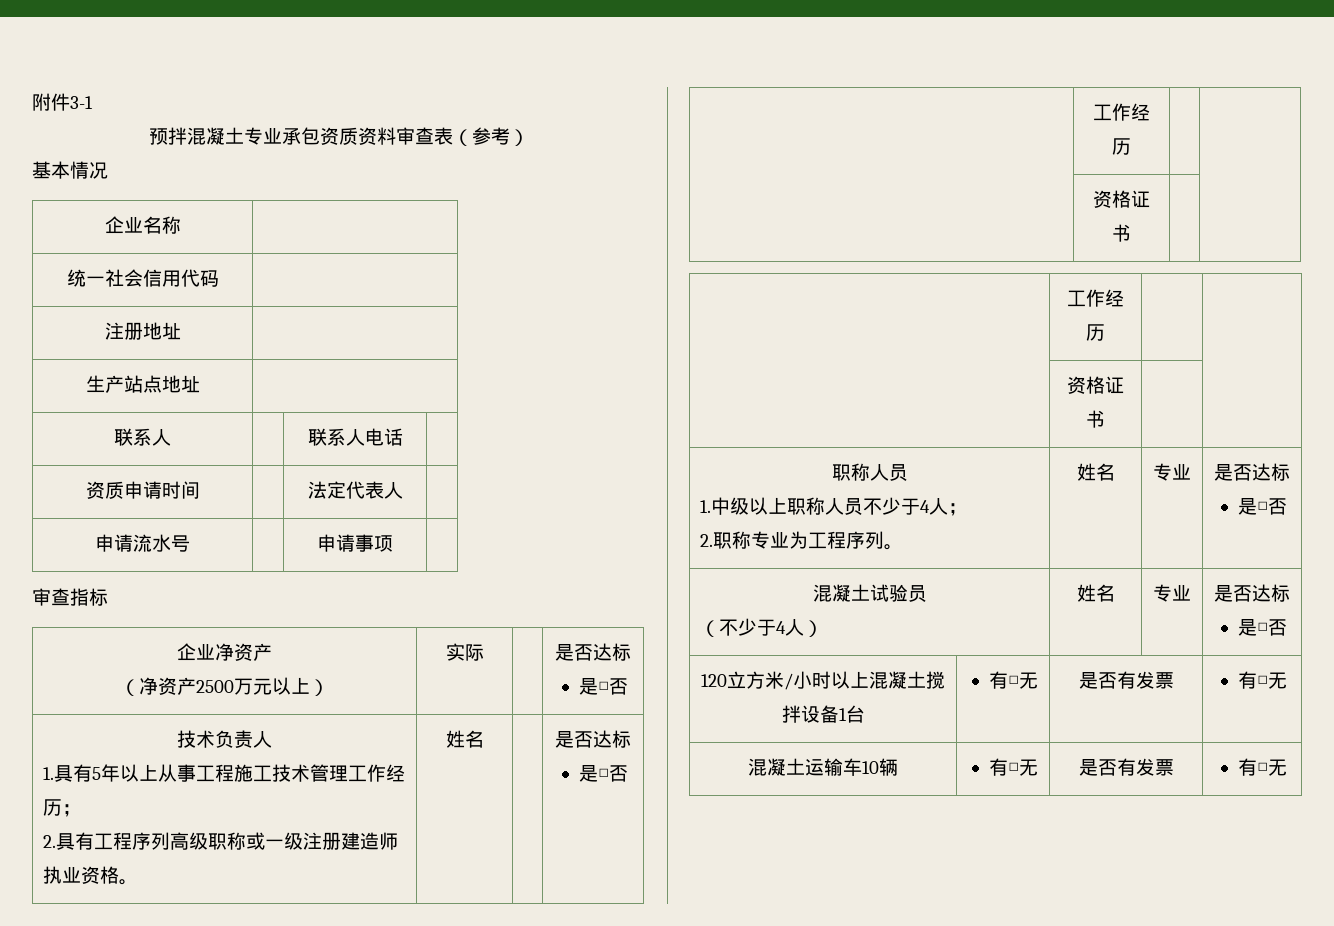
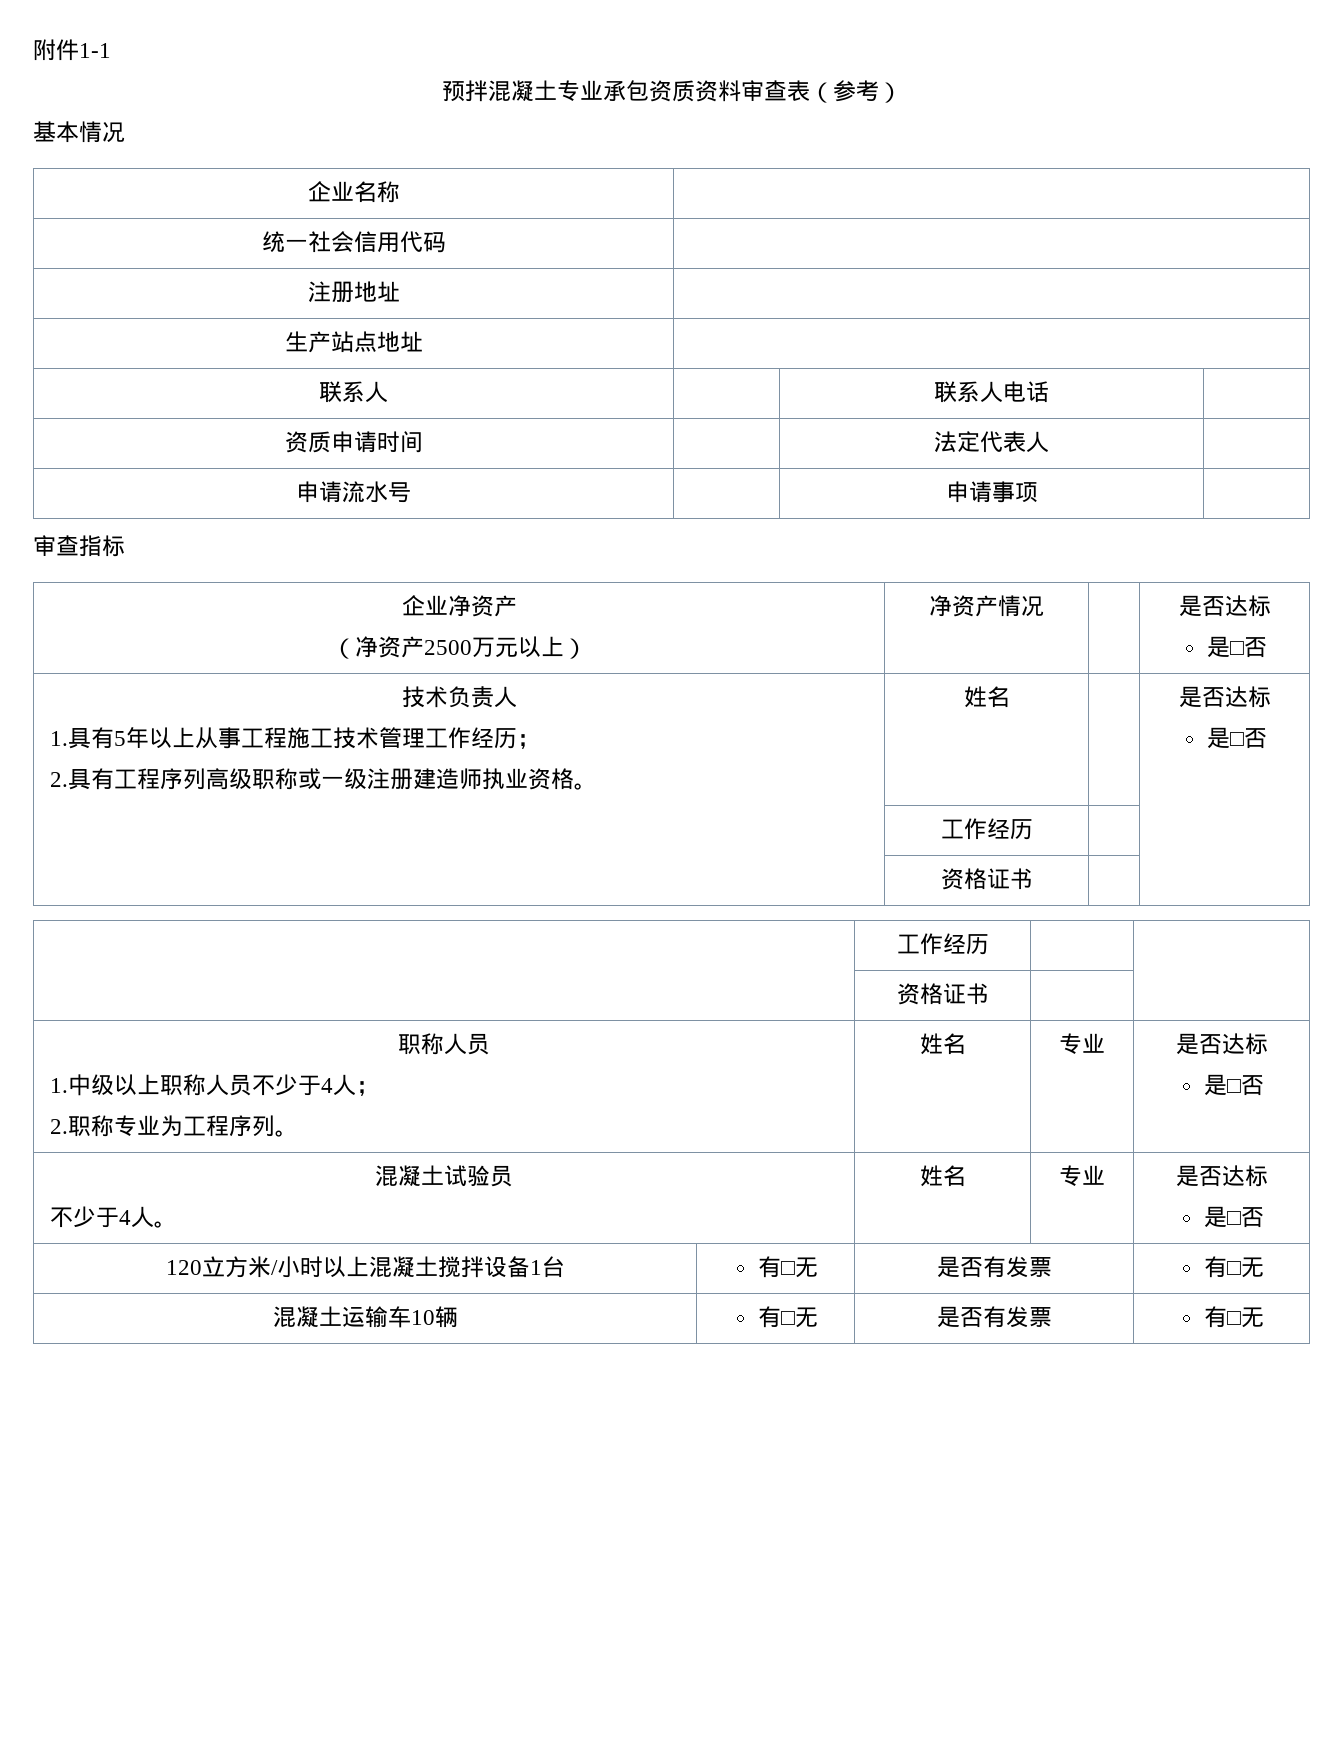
- 附件3-1
+ 附件1-1
  企业净资产
- （净资产2500万元以上） | 实际 | | 是否达标
+ （净资产2500万元以上） | 净资产情况 | | 是否达标
  混凝土试验员
- （不少于4人） | 姓名 | 专业 | 是否达标
+ 不少于4人。 | 姓名 | 专业 | 是否达标

